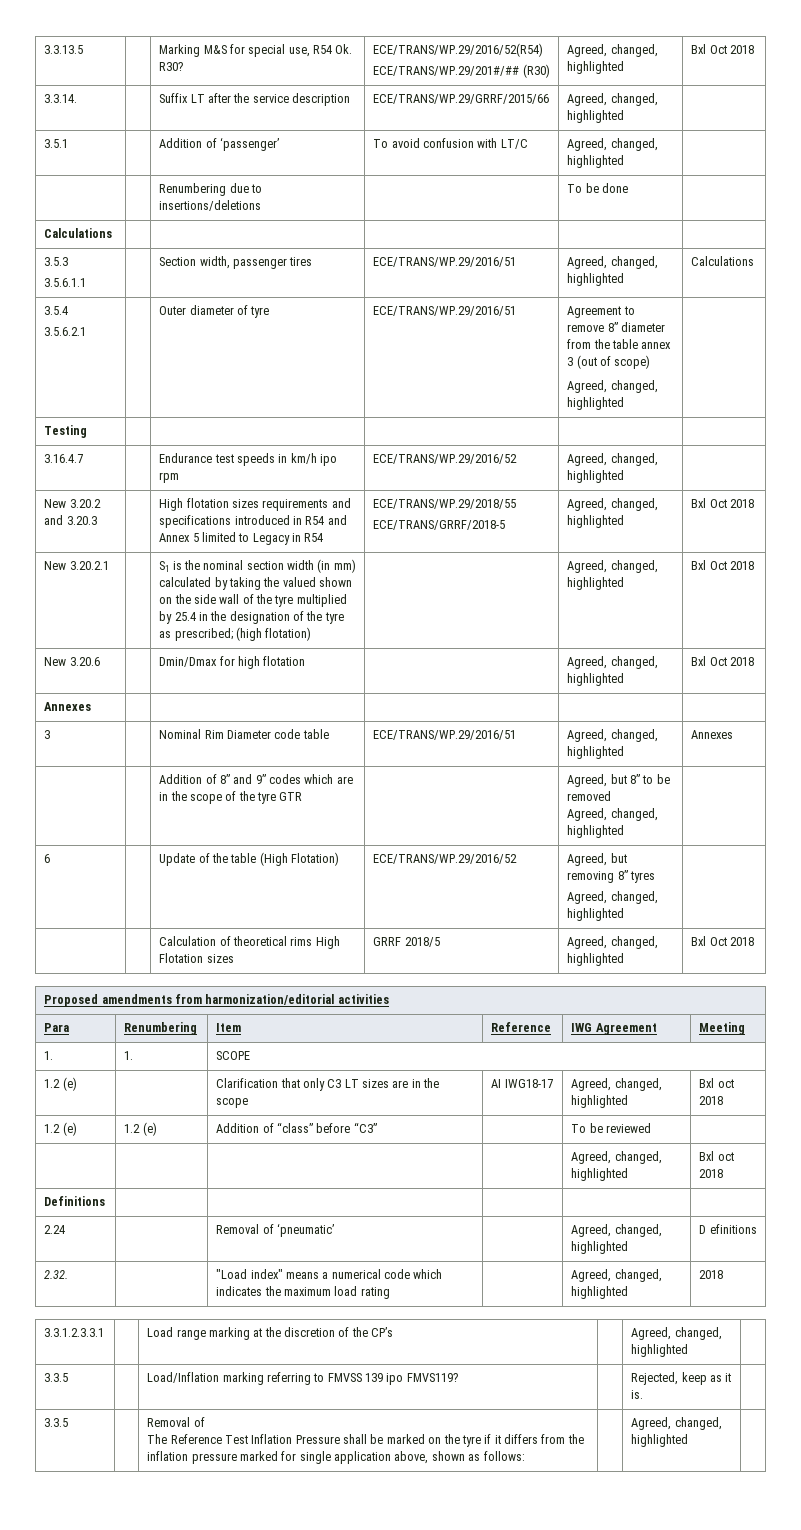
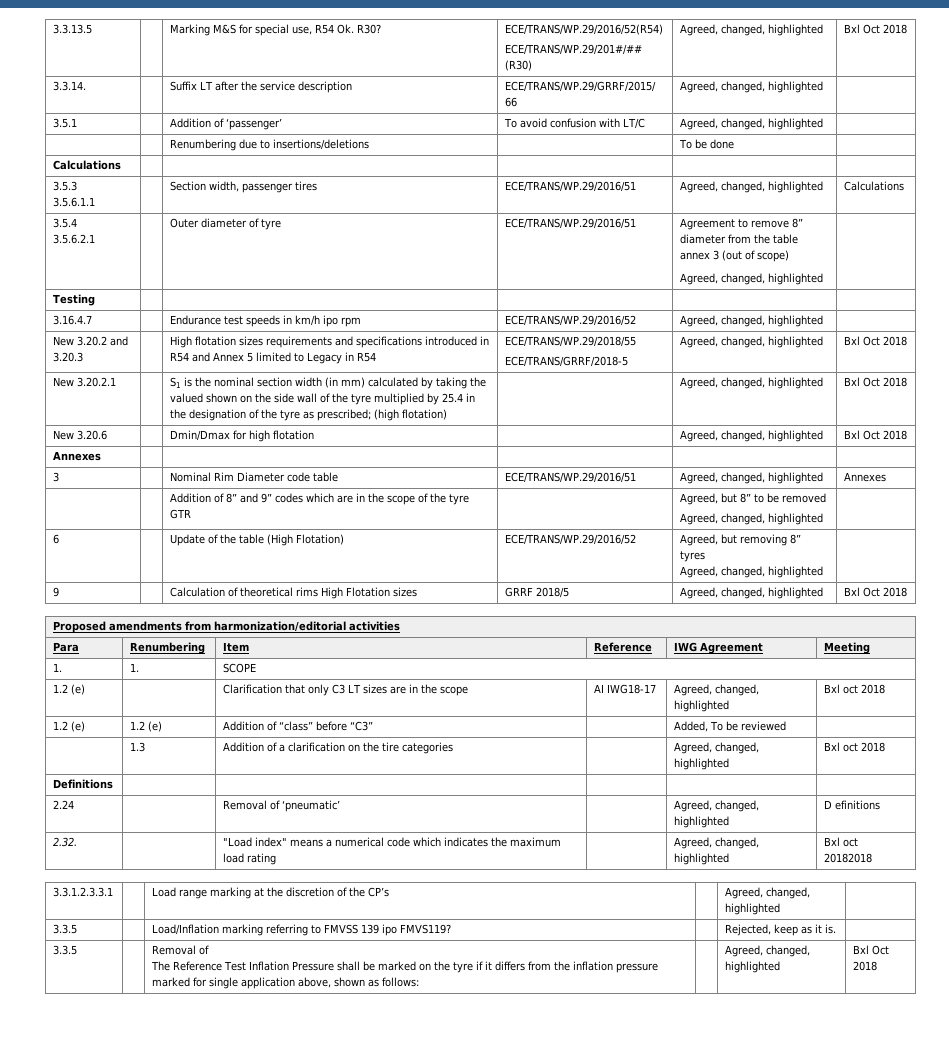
- | | Calculation of theoretical rims High Flotation sizes | GRRF 2018/5 | Agreed, changed, highlighted | Bxl Oct 2018
+ 9 | | Calculation of theoretical rims High Flotation sizes | GRRF 2018/5 | Agreed, changed, highlighted | Bxl Oct 2018
- 1.2 (e) | 1.2 (e) | Addition of “class” before “C3” | | To be reviewed |
+ 1.2 (e) | 1.2 (e) | Addition of “class” before “C3” | | Added, To be reviewed |
- | | | | Agreed, changed, highlighted | Bxl oct 2018
+ | 1.3 | Addition of a clarification on the tire categories | | Agreed, changed, highlighted | Bxl oct 2018
- 2.32. | | "Load index" means a numerical code which indicates the maximum load rating | | Agreed, changed, highlighted | 2018
+ 2.32. | | "Load index" means a numerical code which indicates the maximum load rating | | Agreed, changed, highlighted | Bxl oct 20182018
  3.3.5 | | Removal of
- The Reference Test Inflation Pressure shall be marked on the tyre if it differs from the inflation pressure marked for single application above, shown as follows: | | Agreed, changed, highlighted |
+ The Reference Test Inflation Pressure shall be marked on the tyre if it differs from the inflation pressure marked for single application above, shown as follows: | | Agreed, changed, highlighted | Bxl Oct 2018

